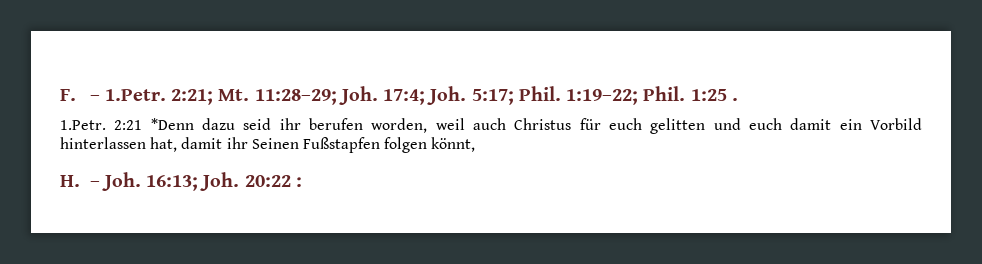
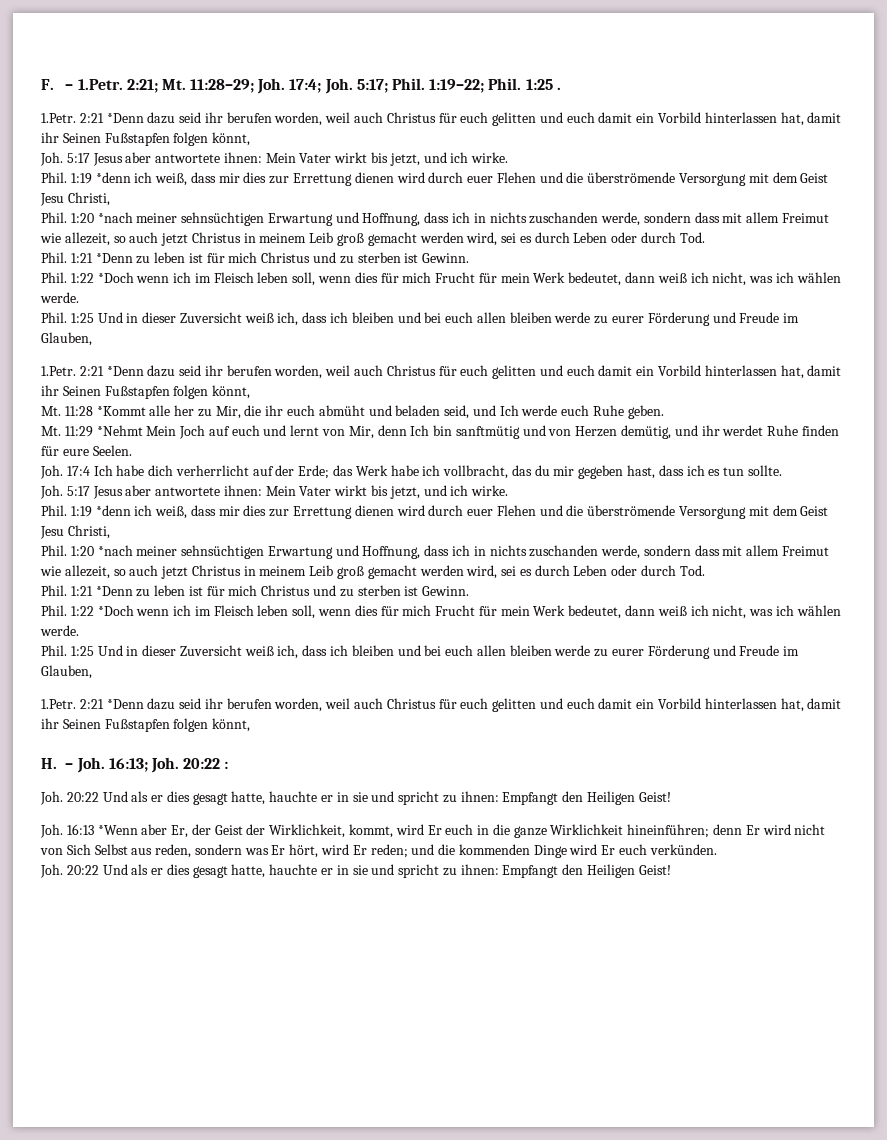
  1:25 .
+ 1.Petr. 2:21 *Denn dazu seid ihr berufen worden, weil auch Christus für euch gelitten und euch damit ein Vorbild hinterlassen hat, damit ihr Seinen Fußstapfen folgen könnt,
+ Joh. 5:17 Jesus aber antwortete ihnen: Mein Vater wirkt bis jetzt, und ich wirke.
+ Phil. 1:19 *denn ich weiß, dass mir dies zur Errettung dienen wird durch euer Flehen und die überströmende Versorgung mit dem Geist Jesu Christi,
+ Phil. 1:20 *nach meiner sehnsüchtigen Erwartung und Hoffnung, dass ich in nichts zuschanden werde, sondern dass mit allem Freimut wie allezeit, so auch jetzt Christus in meinem Leib groß gemacht werden wird, sei es durch Leben oder durch Tod.
+ Phil. 1:21 *Denn zu leben ist für mich Christus und zu sterben ist Gewinn.
+ Phil. 1:22 *Doch wenn ich im Fleisch leben soll, wenn dies für mich Frucht für mein Werk bedeutet, dann weiß ich nicht, was ich wählen werde.
+ Phil. 1:25 Und in dieser Zuversicht weiß ich, dass ich bleiben und bei euch allen bleiben werde zu eurer Förderung und Freude im Glauben,
+ 1.Petr. 2:21 *Denn dazu seid ihr berufen worden, weil auch Christus für euch gelitten und euch damit ein Vorbild hinterlassen hat, damit ihr Seinen Fußstapfen folgen könnt,
+ Mt. 11:28 *Kommt alle her zu Mir, die ihr euch abmüht und beladen seid, und Ich werde euch Ruhe geben.
+ Mt. 11:29 *Nehmt Mein Joch auf euch und lernt von Mir, denn Ich bin sanftmütig und von Herzen demütig, und ihr werdet Ruhe finden für eure Seelen.
+ Joh. 17:4 Ich habe dich verherrlicht auf der Erde; das Werk habe ich vollbracht, das du mir gegeben hast, dass ich es tun sollte.
+ Joh. 5:17 Jesus aber antwortete ihnen: Mein Vater wirkt bis jetzt, und ich wirke.
+ Phil. 1:19 *denn ich weiß, dass mir dies zur Errettung dienen wird durch euer Flehen und die überströmende Versorgung mit dem Geist Jesu Christi,
+ Phil. 1:20 *nach meiner sehnsüchtigen Erwartung und Hoffnung, dass ich in nichts zuschanden werde, sondern dass mit allem Freimut wie allezeit, so auch jetzt Christus in meinem Leib groß gemacht werden wird, sei es durch Leben oder durch Tod.
+ Phil. 1:21 *Denn zu leben ist für mich Christus und zu sterben ist Gewinn.
+ Phil. 1:22 *Doch wenn ich im Fleisch leben soll, wenn dies für mich Frucht für mein Werk bedeutet, dann weiß ich nicht, was ich wählen werde.
+ Phil. 1:25 Und in dieser Zuversicht weiß ich, dass ich bleiben und bei euch allen bleiben werde zu eurer Förderung und Freude im Glauben,
  H. – Joh. 16:13; Joh. 20:22 :
+ Joh. 20:22 Und als er dies gesagt hatte, hauchte er in sie und spricht zu ihnen: Empfangt den Heiligen Geist!
+ Joh. 16:13 *Wenn aber Er, der Geist der Wirklichkeit, kommt, wird Er euch in die ganze Wirklichkeit hineinführen; denn Er wird nicht von Sich Selbst aus reden, sondern was Er hört, wird Er reden; und die kommenden Dinge wird Er euch verkünden.
+ Joh. 20:22 Und als er dies gesagt hatte, hauchte er in sie und spricht zu ihnen: Empfangt den Heiligen Geist!

